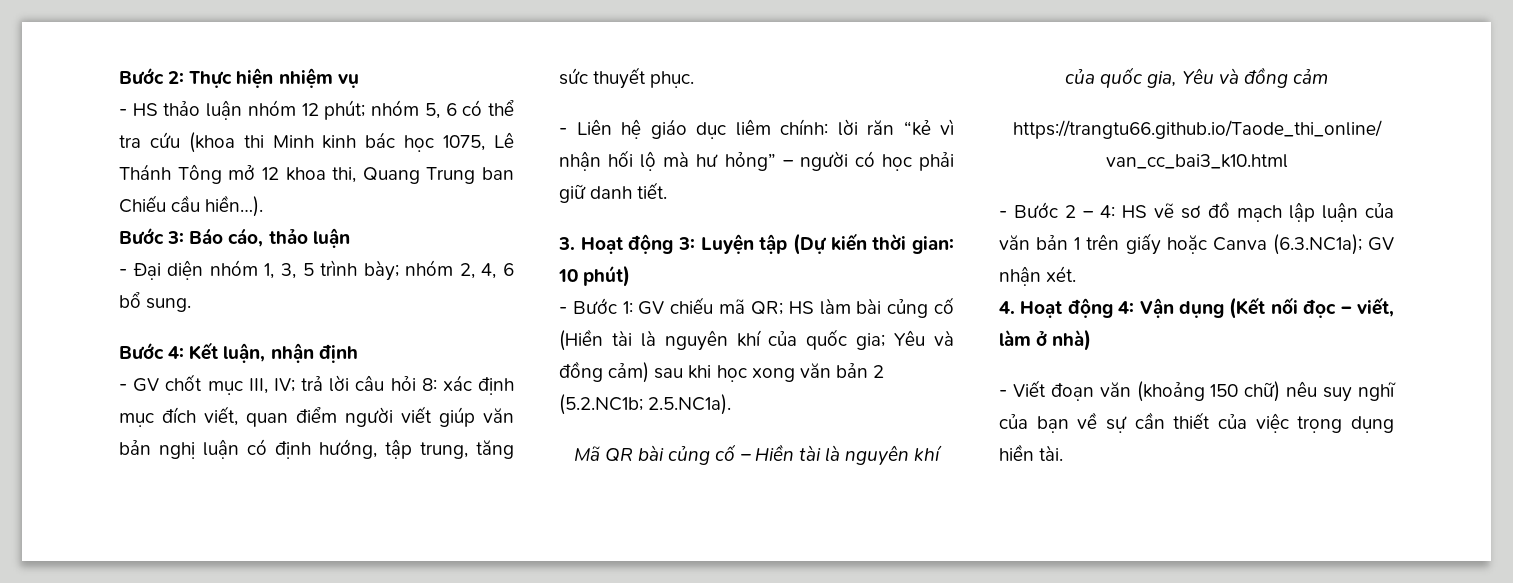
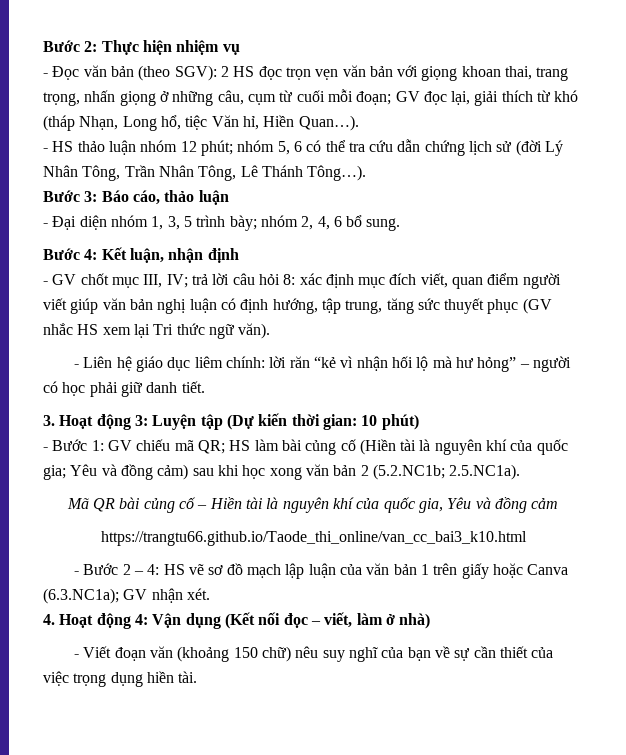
+ - Đọc văn bản (theo SGV): 2 HS đọc trọn vẹn văn bản với giọng khoan thai, trang trọng, nhấn giọng ở những câu, cụm từ cuối mỗi đoạn; GV đọc lại, giải thích từ khó (tháp Nhạn, Long hổ, tiệc Văn hỉ, Hiền Quan…).
- - HS thảo luận nhóm 12 phút; nhóm 5, 6 có thể tra cứu (khoa thi Minh kinh bác học 1075, Lê Thánh Tông mở 12 khoa thi, Quang Trung ban Chiếu cầu hiền…).
+ - HS thảo luận nhóm 12 phút; nhóm 5, 6 có thể tra cứu dẫn chứng lịch sử (đời Lý Nhân Tông, Trần Nhân Tông, Lê Thánh Tông…).
- - GV chốt mục III, IV; trả lời câu hỏi 8: xác định mục đích viết, quan điểm người viết giúp văn bản nghị luận có định hướng, tập trung, tăng sức thuyết phục.
+ - GV chốt mục III, IV; trả lời câu hỏi 8: xác định mục đích viết, quan điểm người viết giúp văn bản nghị luận có định hướng, tập trung, tăng sức thuyết phục (GV nhắc HS xem lại Tri thức ngữ văn).

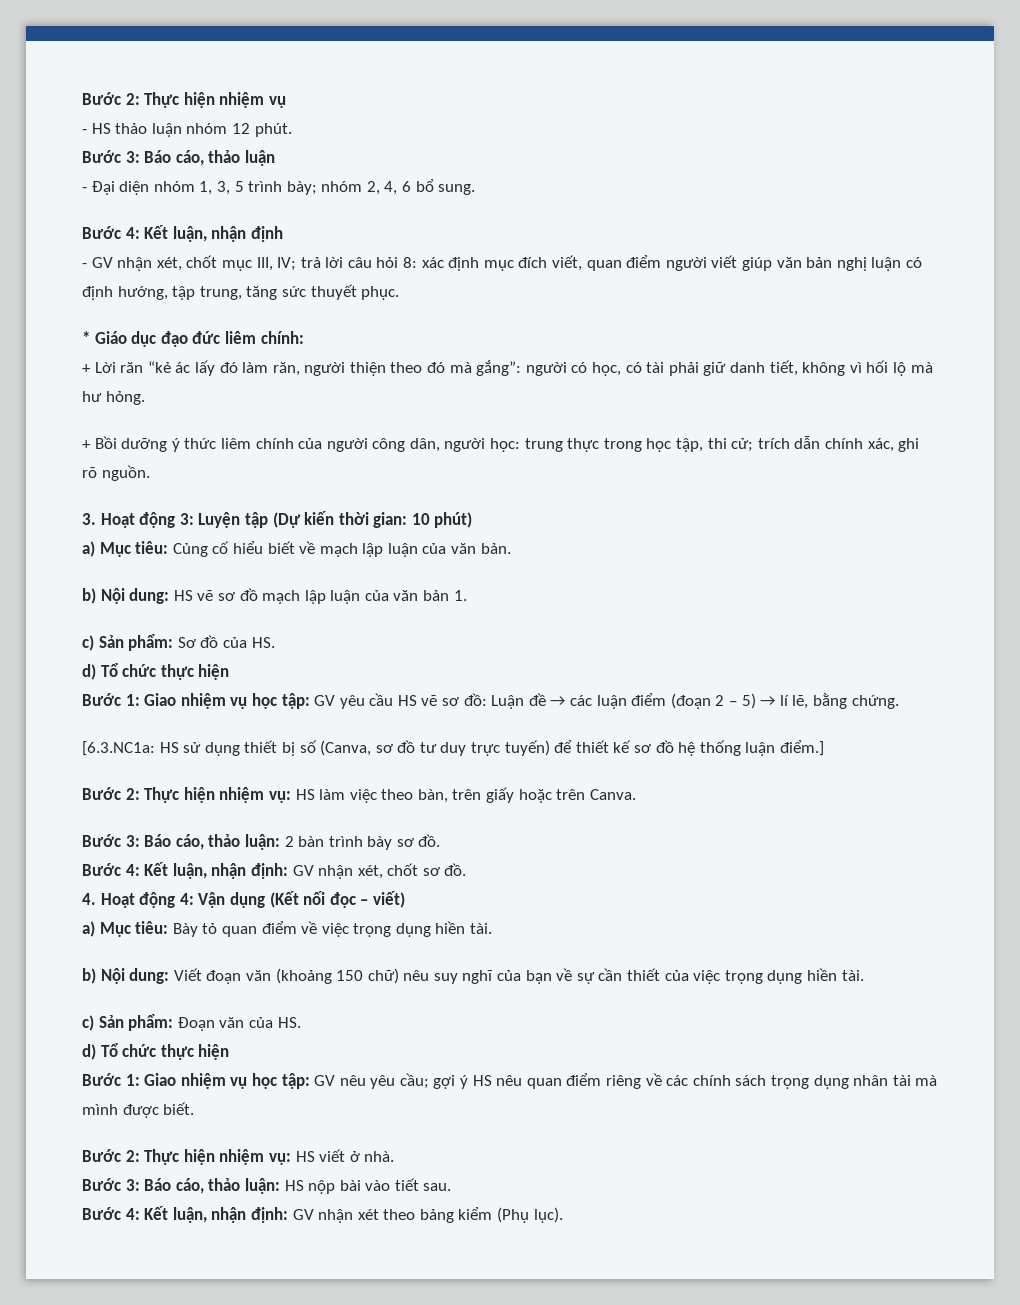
- - Đọc văn bản (theo SGV): 2 HS đọc trọn vẹn văn bản với giọng khoan thai, trang trọng, nhấn giọng ở những câu, cụm từ cuối mỗi đoạn; GV đọc lại, giải thích từ khó (tháp Nhạn, Long hổ, tiệc Văn hỉ, Hiền Quan…).
- - HS thảo luận nhóm 12 phút; nhóm 5, 6 có thể tra cứu dẫn chứng lịch sử (đời Lý Nhân Tông, Trần Nhân Tông, Lê Thánh Tông…).
+ - HS thảo luận nhóm 12 phút.
- - GV chốt mục III, IV; trả lời câu hỏi 8: xác định mục đích viết, quan điểm người viết giúp văn bản nghị luận có định hướng, tập trung, tăng sức thuyết phục (GV nhắc HS xem lại Tri thức ngữ văn).
- - Liên hệ giáo dục liêm chính: lời răn “kẻ vì nhận hối lộ mà hư hỏng” – người có học phải giữ danh tiết.
+ - GV nhận xét, chốt mục III, IV; trả lời câu hỏi 8: xác định mục đích viết, quan điểm người viết giúp văn bản nghị luận có định hướng, tập trung, tăng sức thuyết phục.
+ * Giáo dục đạo đức liêm chính:
+ + Lời răn “kẻ ác lấy đó làm răn, người thiện theo đó mà gắng”: người có học, có tài phải giữ danh tiết, không vì hối lộ mà hư hỏng.
+ + Bồi dưỡng ý thức liêm chính của người công dân, người học: trung thực trong học tập, thi cử; trích dẫn chính xác, ghi rõ nguồn.
- - Bước 1: GV chiếu mã QR; HS làm bài củng cố (Hiền tài là nguyên khí của quốc gia; Yêu và đồng cảm) sau khi học xong văn bản 2 (5.2.NC1b; 2.5.NC1a).
- Mã QR bài củng cố – Hiền tài là nguyên khí của quốc gia, Yêu và đồng cảm
- https://trangtu66.github.io/Taode_thi_online/van_cc_bai3_k10.html
- - Bước 2 – 4: HS vẽ sơ đồ mạch lập luận của văn bản 1 trên giấy hoặc Canva (6.3.NC1a); GV nhận xét.
+ a) Mục tiêu: Củng cố hiểu biết về mạch lập luận của văn bản.
+ b) Nội dung: HS vẽ sơ đồ mạch lập luận của văn bản 1.
+ c) Sản phẩm: Sơ đồ của HS.
+ d) Tổ chức thực hiện
+ Bước 1: Giao nhiệm vụ học tập: GV yêu cầu HS vẽ sơ đồ: Luận đề → các luận điểm (đoạn 2 – 5) → lí lẽ, bằng chứng.
+ [6.3.NC1a: HS sử dụng thiết bị số (Canva, sơ đồ tư duy trực tuyến) để thiết kế sơ đồ hệ thống luận điểm.]
+ Bước 2: Thực hiện nhiệm vụ: HS làm việc theo bàn, trên giấy hoặc trên Canva.
+ Bước 3: Báo cáo, thảo luận: 2 bàn trình bày sơ đồ.
+ Bước 4: Kết luận, nhận định: GV nhận xét, chốt sơ đồ.
- 4. Hoạt động 4: Vận dụng (Kết nối đọc – viết, làm ở nhà)
- - Viết đoạn văn (khoảng 150 chữ) nêu suy nghĩ của bạn về sự cần thiết của việc trọng dụng hiền tài.
+ 4. Hoạt động 4: Vận dụng (Kết nối đọc – viết)
+ a) Mục tiêu: Bày tỏ quan điểm về việc trọng dụng hiền tài.
+ b) Nội dung: Viết đoạn văn (khoảng 150 chữ) nêu suy nghĩ của bạn về sự cần thiết của việc trọng dụng hiền tài.
+ c) Sản phẩm: Đoạn văn của HS.
+ d) Tổ chức thực hiện
+ Bước 1: Giao nhiệm vụ học tập: GV nêu yêu cầu; gợi ý HS nêu quan điểm riêng về các chính sách trọng dụng nhân tài mà mình được biết.
+ Bước 2: Thực hiện nhiệm vụ: HS viết ở nhà.
+ Bước 3: Báo cáo, thảo luận: HS nộp bài vào tiết sau.
+ Bước 4: Kết luận, nhận định: GV nhận xét theo bảng kiểm (Phụ lục).

